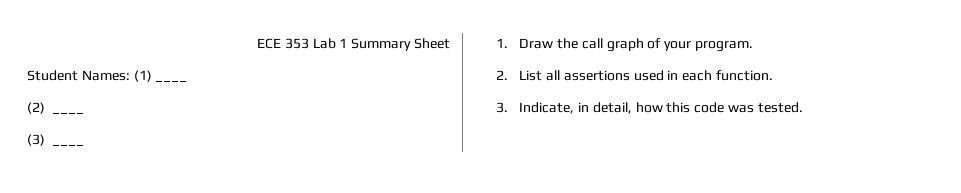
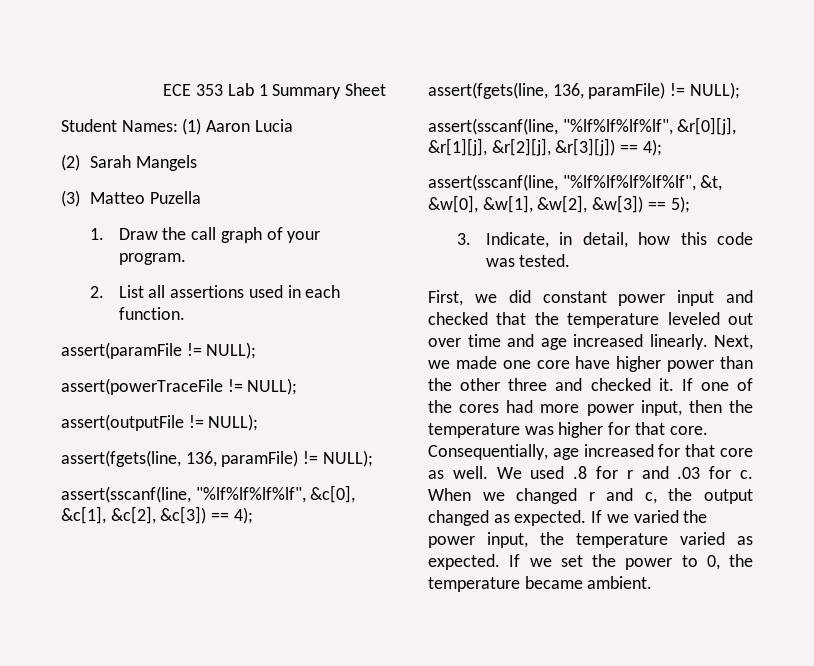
- Student Names: (1) ____
+ Student Names: (1) Aaron Lucia
- (2) ____
+ (2) Sarah Mangels
- (3) ____
+ (3) Matteo Puzella
+ assert(paramFile != NULL);
+ assert(powerTraceFile != NULL);
+ assert(outputFile != NULL);
+ assert(fgets(line, 136, paramFile) != NULL);
+ assert(sscanf(line, "%lf%lf%lf%lf", &c[0], &c[1], &c[2], &c[3]) == 4);
+ assert(fgets(line, 136, paramFile) != NULL);
+ assert(sscanf(line, "%lf%lf%lf%lf", &r[0][j], &r[1][j], &r[2][j], &r[3][j]) == 4);
+ assert(sscanf(line, "%lf%lf%lf%lf%lf", &t, &w[0], &w[1], &w[2], &w[3]) == 5);
+ First, we did constant power input and checked that the temperature leveled out over time and age increased linearly. Next, we made one core have higher power than the other three and checked it. If one of the cores had more power input, then the temperature was higher for that core. Consequentially, age increased for that core as well. We used .8 for r and .03 for c. When we changed r and c, the output changed as expected. If we varied the power input, the temperature varied as expected. If we set the power to 0, the temperature became ambient.

